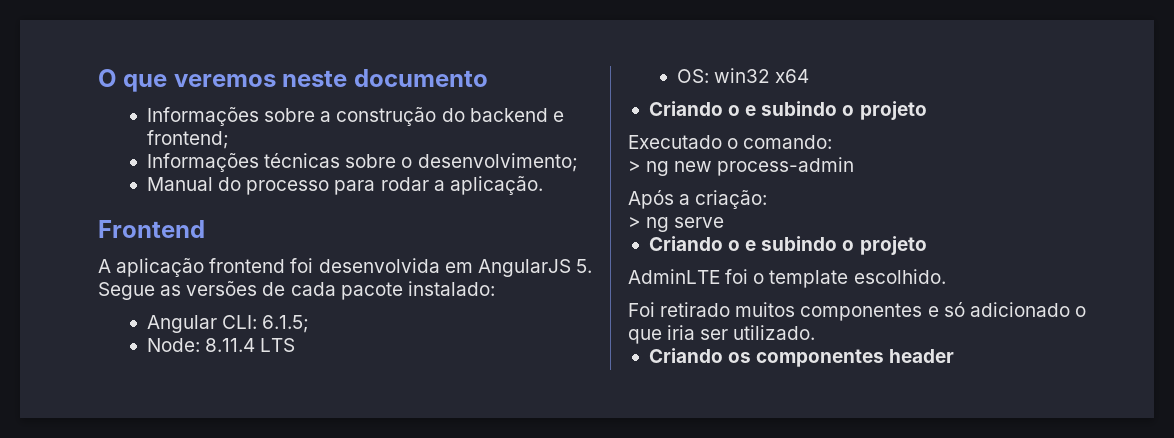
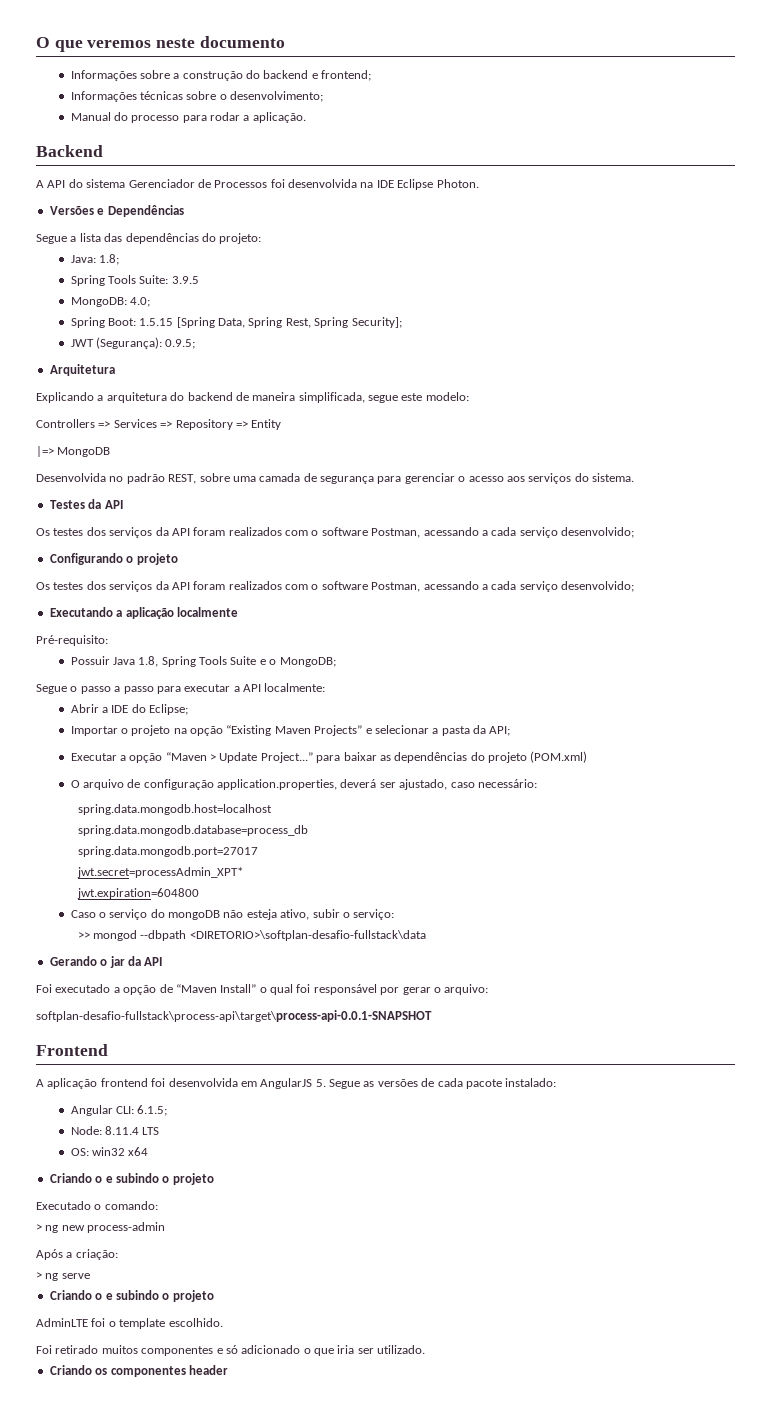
+ Backend
+ A API do sistema Gerenciador de Processos foi desenvolvida na IDE Eclipse Photon.
+ Versões e Dependências
+ Segue a lista das dependências do projeto:
+ Java: 1.8;
+ Spring Tools Suite: 3.9.5
+ MongoDB: 4.0;
+ Spring Boot: 1.5.15 [Spring Data, Spring Rest, Spring Security];
+ JWT (Segurança): 0.9.5;
+ Arquitetura
+ Explicando a arquitetura do backend de maneira simplificada, segue este modelo:
+ Controllers => Services => Repository => Entity
+ |=> MongoDB
+ Desenvolvida no padrão REST, sobre uma camada de segurança para gerenciar o acesso aos serviços do sistema.
+ Testes da API
+ Os testes dos serviços da API foram realizados com o software Postman, acessando a cada serviço desenvolvido;
+ Configurando o projeto
+ Os testes dos serviços da API foram realizados com o software Postman, acessando a cada serviço desenvolvido;
+ Executando a aplicação localmente
+ Pré-requisito:
+ Possuir Java 1.8, Spring Tools Suite e o MongoDB;
+ Segue o passo a passo para executar a API localmente:
+ Abrir a IDE do Eclipse;
+ Importar o projeto na opção “Existing Maven Projects” e selecionar a pasta da API;
+ Executar a opção “Maven > Update Project...” para baixar as dependências do projeto (POM.xml)
+ O arquivo de configuração application.properties, deverá ser ajustado, caso necessário:
+ spring.data.mongodb.host=localhost
+ spring.data.mongodb.database=process_db
+ spring.data.mongodb.port=27017
+ jwt.secret=processAdmin_XPT*
+ jwt.expiration=604800
+ Caso o serviço do mongoDB não esteja ativo, subir o serviço:
+ >> mongod --dbpath <DIRETORIO>\softplan-desafio-fullstack\data
+ Gerando o jar da API
+ Foi executado a opção de “Maven Install” o qual foi responsável por gerar o arquivo:
+ softplan-desafio-fullstack\process-api\target\process-api-0.0.1-SNAPSHOT

